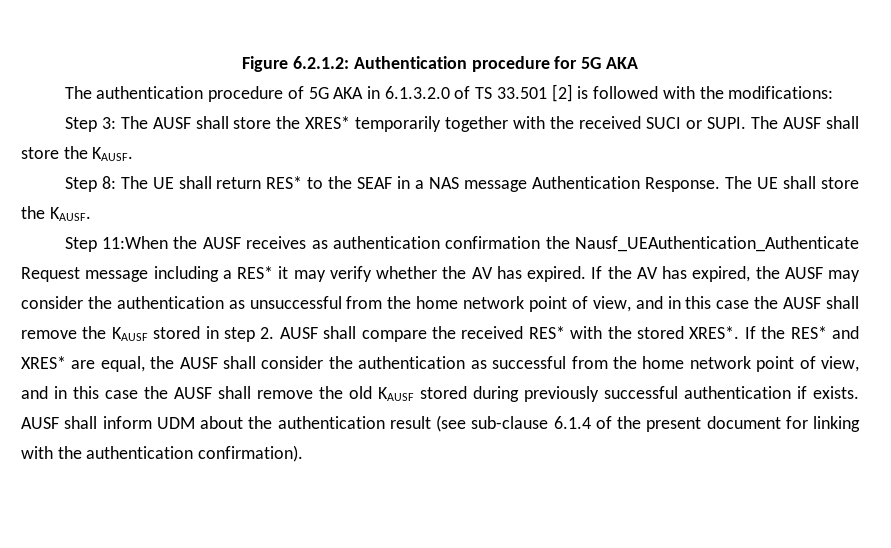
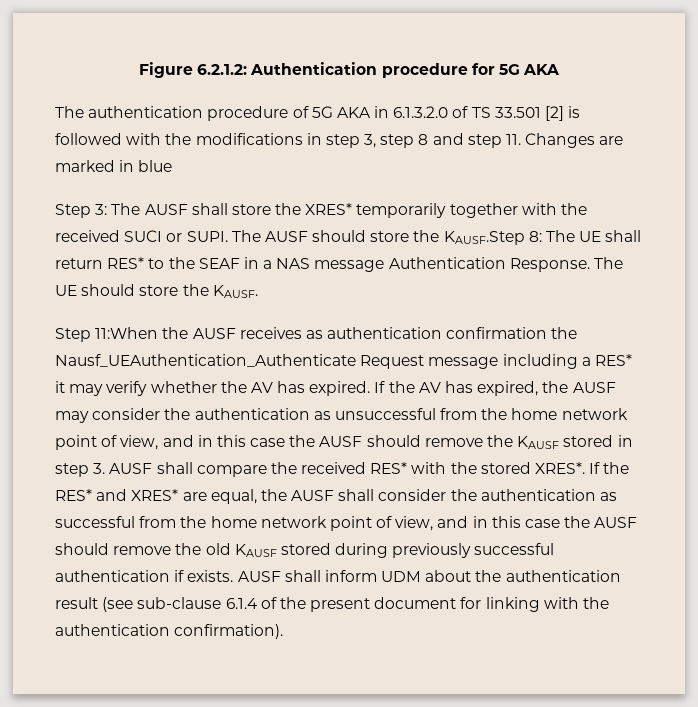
- The authentication procedure of 5G AKA in 6.1.3.2.0 of TS 33.501 [2] is followed with the modifications:
+ The authentication procedure of 5G AKA in 6.1.3.2.0 of TS 33.501 [2] is followed with the modifications in step 3, step 8 and step 11. Changes are marked in blue
- The AUSF shall store the KAUSF.
- Step 8: The UE shall return RES* to the SEAF in a NAS message Authentication Response.
+ The AUSF should store the KAUSF.Step 8: The UE shall return RES* to the SEAF in a NAS message Authentication Response.
- The UE shall store the KAUSF.
+ The UE should store the KAUSF.
- If the AV has expired, the AUSF may consider the authentication as unsuccessful from the home network point of view, and in this case the AUSF shall remove the KAUSF stored in step 2. AUSF shall compare the received RES* with the stored XRES*.
+ If the AV has expired, the AUSF may consider the authentication as unsuccessful from the home network point of view, and in this case the AUSF should remove the KAUSF stored in step 3. AUSF shall compare the received RES* with the stored XRES*.
- If the RES* and XRES* are equal, the AUSF shall consider the authentication as successful from the home network point of view, and in this case the AUSF shall remove the old KAUSF stored during previously successful authentication if exists.
+ If the RES* and XRES* are equal, the AUSF shall consider the authentication as successful from the home network point of view, and in this case the AUSF should remove the old KAUSF stored during previously successful authentication if exists.

